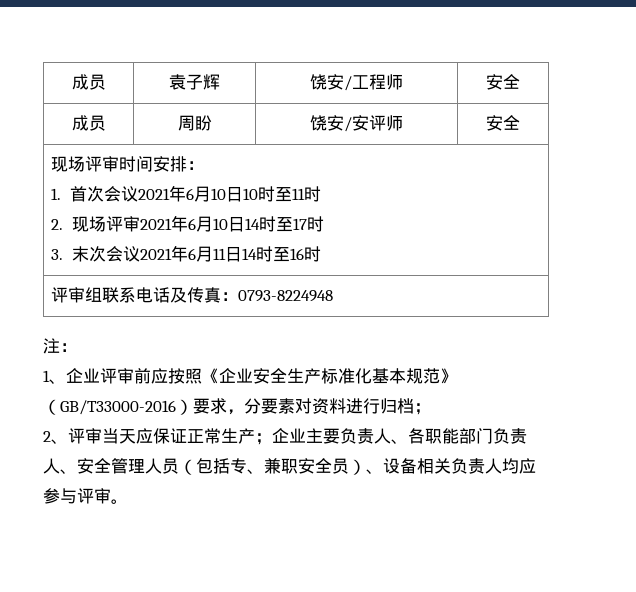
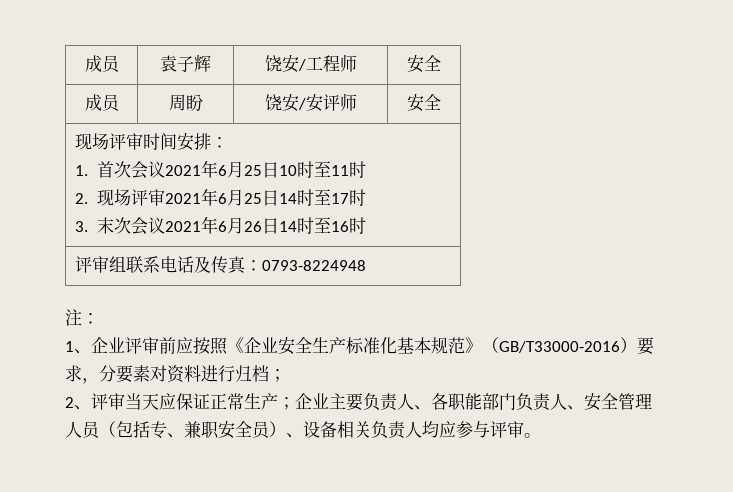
  现场评审时间安排：
- 1.首次会议2021年6月10日10时至11时
- 2.现场评审2021年6月10日14时至17时
- 3.末次会议2021年6月11日14时至16时
+ 1.首次会议2021年6月25日10时至11时
+ 2.现场评审2021年6月25日14时至17时
+ 3.末次会议2021年6月26日14时至16时

